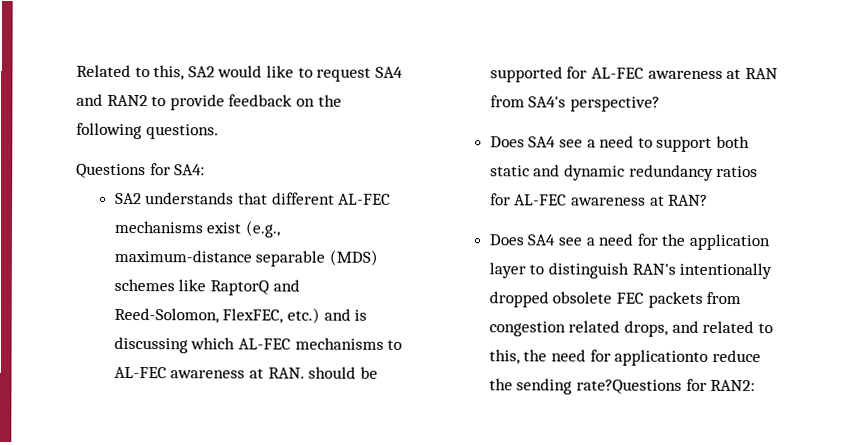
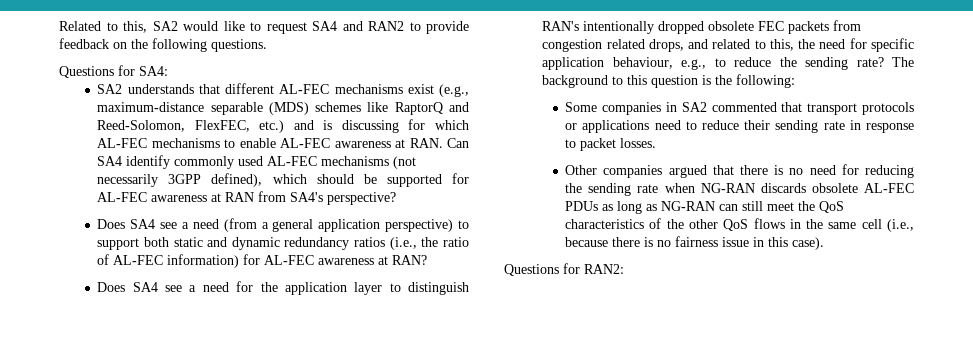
- SA2 understands that different AL-FEC mechanisms exist (e.g., maximum-distance separable (MDS) schemes like RaptorQ and Reed-Solomon, FlexFEC, etc.) and is discussing which AL-FEC mechanisms to AL-FEC awareness at RAN. should be supported for AL-FEC awareness at RAN from SA4's perspective?
+ SA2 understands that different AL-FEC mechanisms exist (e.g., maximum-distance separable (MDS) schemes like RaptorQ and Reed-Solomon, FlexFEC, etc.) and is discussing for which AL-FEC mechanisms to enable AL-FEC awareness at RAN. Can SA4 identify commonly used AL-FEC mechanisms (not necessarily 3GPP defined), which should be supported for AL-FEC awareness at RAN from SA4's perspective?
- Does SA4 see a need to support both static and dynamic redundancy ratios for AL-FEC awareness at RAN?
+ Does SA4 see a need (from a general application perspective) to support both static and dynamic redundancy ratios (i.e., the ratio of AL-FEC information) for AL-FEC awareness at RAN?
- Does SA4 see a need for the application layer to distinguish RAN's intentionally dropped obsolete FEC packets from congestion related drops, and related to this, the need for applicationto reduce the sending rate?Questions for RAN2:
+ Does SA4 see a need for the application layer to distinguish RAN's intentionally dropped obsolete FEC packets from congestion related drops, and related to this, the need for specific application behaviour, e.g., to reduce the sending rate? The background to this question is the following:
+ Some companies in SA2 commented that transport protocols or applications need to reduce their sending rate in response to packet losses.
+ Other companies argued that there is no need for reducing the sending rate when NG-RAN discards obsolete AL-FEC PDUs as long as NG-RAN can still meet the QoS characteristics of the other QoS flows in the same cell (i.e., because there is no fairness issue in this case).
+ Questions for RAN2:

